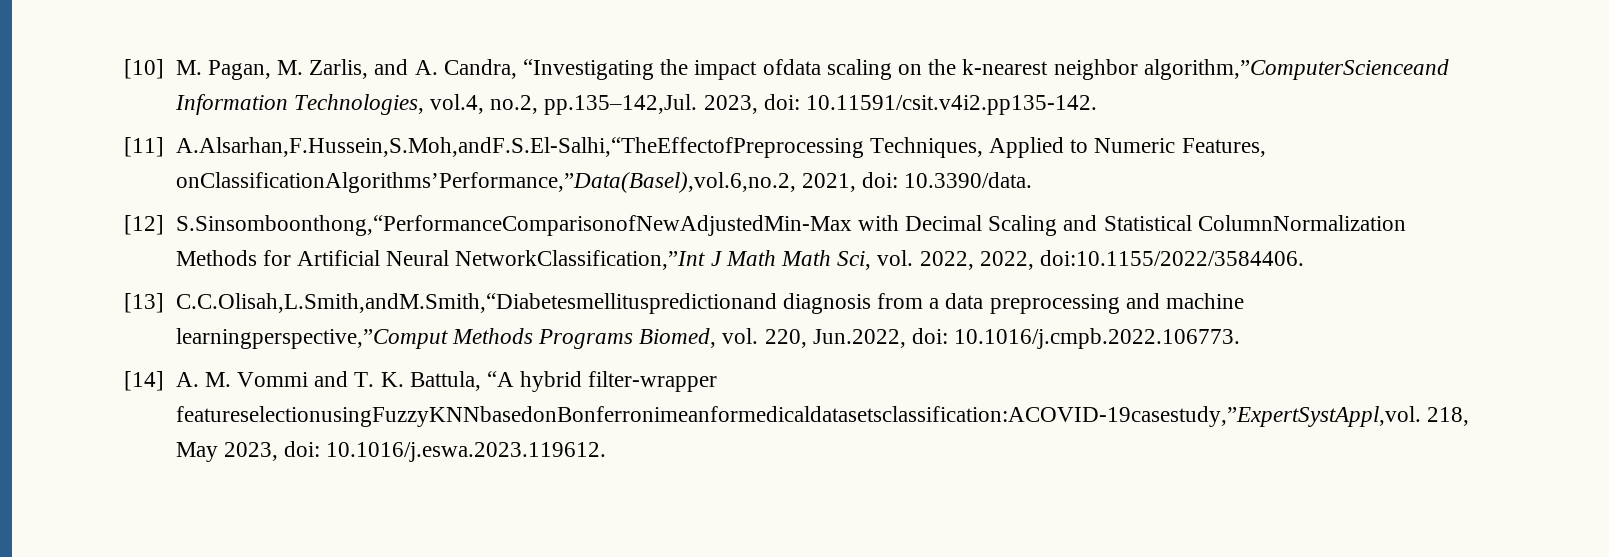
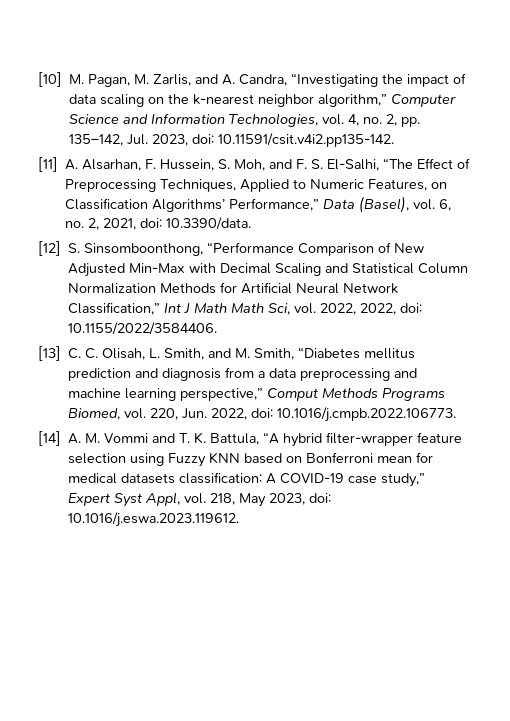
- [10] M. Pagan, M. Zarlis, and A. Candra, “Investigating the impact ofdata scaling on the k-nearest neighbor algorithm,”ComputerScienceand Information Technologies, vol.4, no.2, pp.135–142,Jul. 2023, doi: 10.11591/csit.v4i2.pp135-142.
- [11] A.Alsarhan,F.Hussein,S.Moh,andF.S.El-Salhi,“TheEffectofPreprocessing Techniques, Applied to Numeric Features, onClassificationAlgorithms’Performance,”Data(Basel),vol.6,no.2, 2021, doi: 10.3390/data.
- [12] S.Sinsomboonthong,“PerformanceComparisonofNewAdjustedMin-Max with Decimal Scaling and Statistical ColumnNormalization Methods for Artificial Neural NetworkClassification,”Int J Math Math Sci, vol. 2022, 2022, doi:10.1155/2022/3584406.
+ [10] M. Pagan, M. Zarlis, and A. Candra, “Investigating the impact of data scaling on the k-nearest neighbor algorithm,” Computer Science and Information Technologies, vol. 4, no. 2, pp. 135–142, Jul. 2023, doi: 10.11591/csit.v4i2.pp135-142.
+ [11] A. Alsarhan, F. Hussein, S. Moh, and F. S. El-Salhi, “The Effect of Preprocessing Techniques, Applied to Numeric Features, on Classification Algorithms’ Performance,” Data (Basel), vol. 6, no. 2, 2021, doi: 10.3390/data.
+ [12] S. Sinsomboonthong, “Performance Comparison of New Adjusted Min-Max with Decimal Scaling and Statistical Column Normalization Methods for Artificial Neural Network Classification,” Int J Math Math Sci, vol. 2022, 2022, doi: 10.1155/2022/3584406.
- [13] C.C.Olisah,L.Smith,andM.Smith,“Diabetesmellituspredictionand diagnosis from a data preprocessing and machine learningperspective,”Comput Methods Programs Biomed, vol. 220, Jun.2022, doi: 10.1016/j.cmpb.2022.106773.
+ [13] C. C. Olisah, L. Smith, and M. Smith, “Diabetes mellitus prediction and diagnosis from a data preprocessing and machine learning perspective,” Comput Methods Programs Biomed, vol. 220, Jun. 2022, doi: 10.1016/j.cmpb.2022.106773.
- [14] A. M. Vommi and T. K. Battula, “A hybrid filter-wrapper featureselectionusingFuzzyKNNbasedonBonferronimeanformedicaldatasetsclassification:ACOVID-19casestudy,”ExpertSystAppl,vol. 218, May 2023, doi: 10.1016/j.eswa.2023.119612.
+ [14] A. M. Vommi and T. K. Battula, “A hybrid filter-wrapper feature selection using Fuzzy KNN based on Bonferroni mean for medical datasets classification: A COVID-19 case study,” Expert Syst Appl, vol. 218, May 2023, doi: 10.1016/j.eswa.2023.119612.

